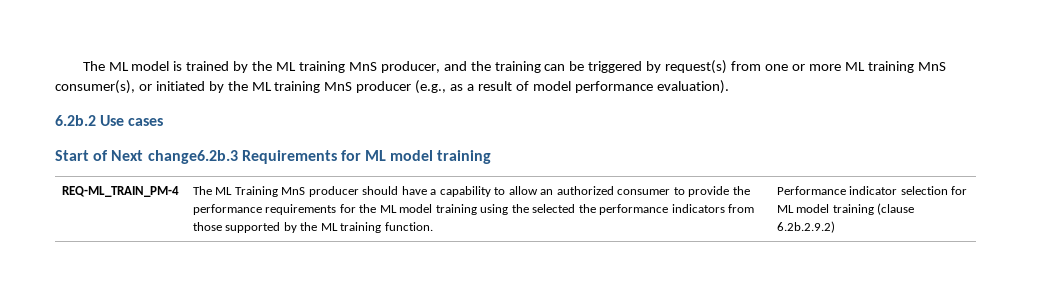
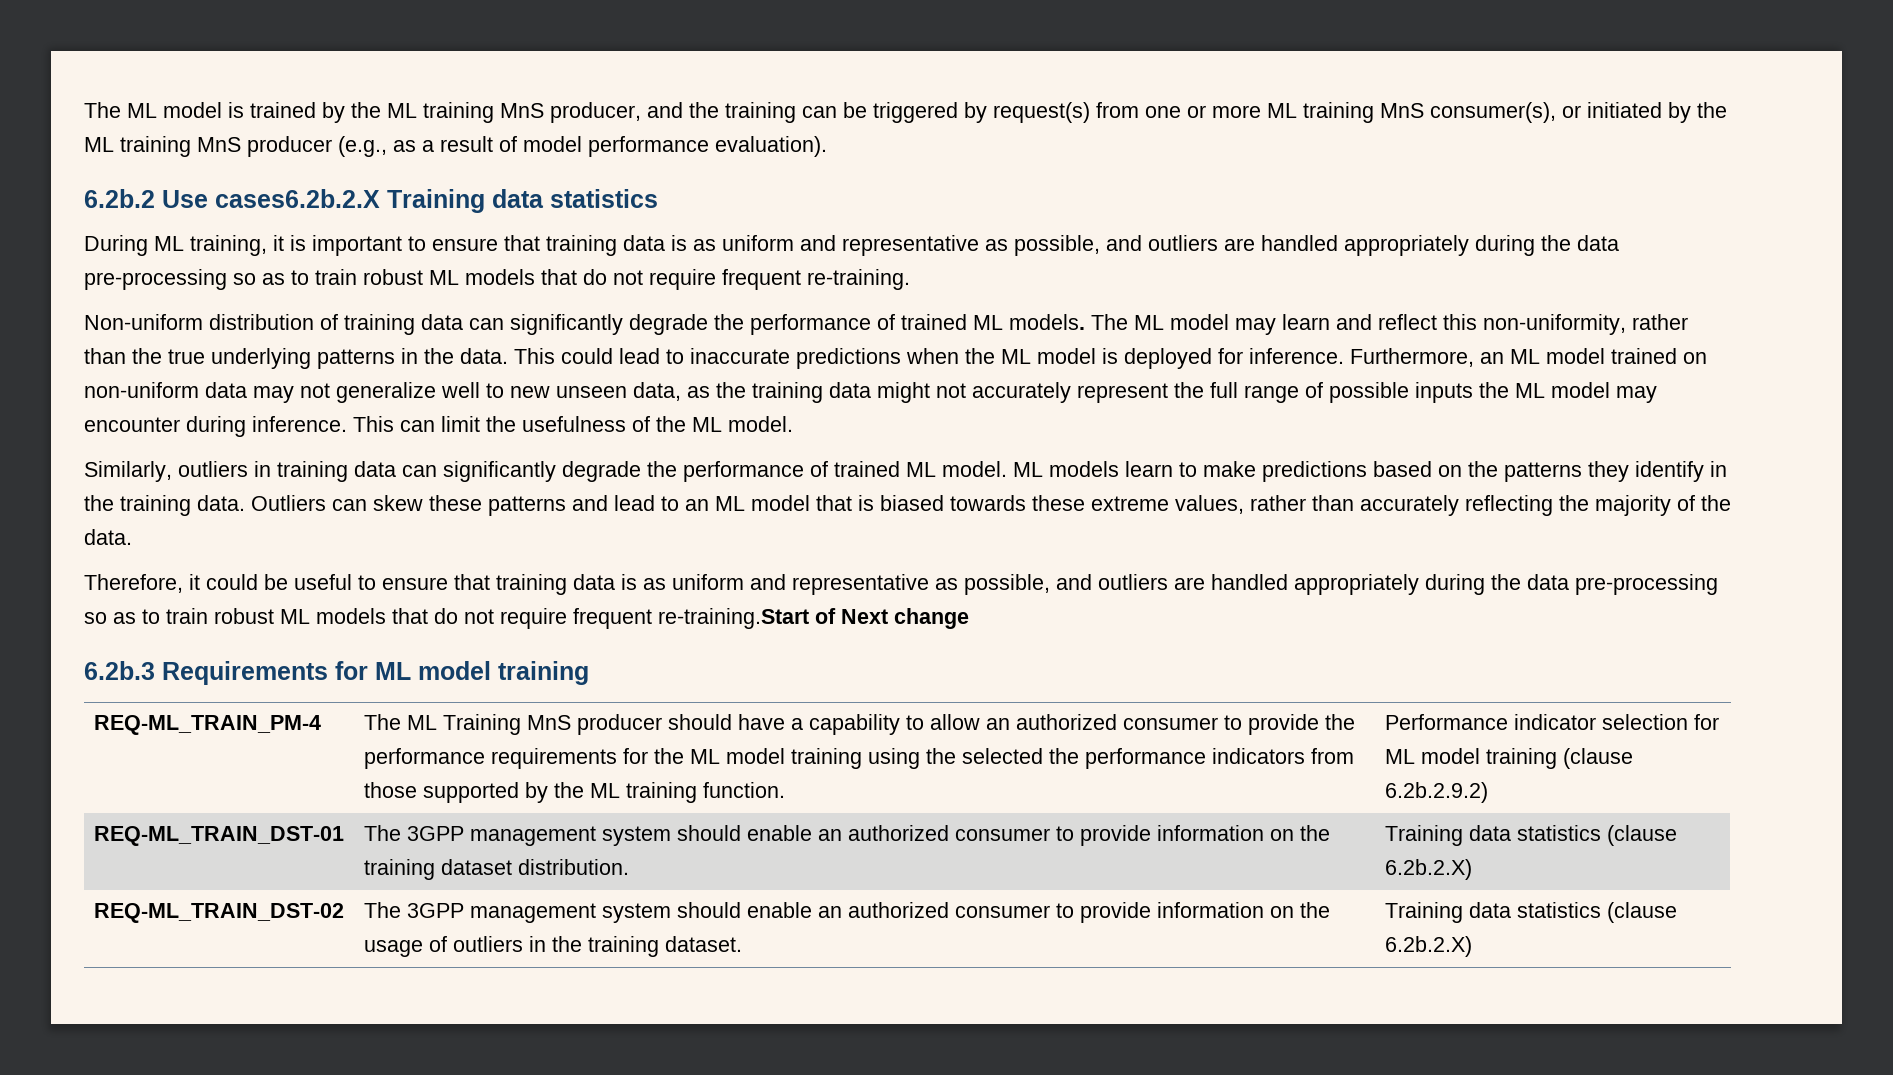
- 6.2b.2 Use cases
- Start of Next change6.2b.3 Requirements for ML model training
+ 6.2b.2 Use cases6.2b.2.X Training data statistics
+ During ML training, it is important to ensure that training data is as uniform and representative as possible, and outliers are handled appropriately during the data pre-processing so as to train robust ML models that do not require frequent re-training.
+ Non-uniform distribution of training data can significantly degrade the performance of trained ML models. The ML model may learn and reflect this non-uniformity, rather than the true underlying patterns in the data. This could lead to inaccurate predictions when the ML model is deployed for inference. Furthermore, an ML model trained on non-uniform data may not generalize well to new unseen data, as the training data might not accurately represent the full range of possible inputs the ML model may encounter during inference. This can limit the usefulness of the ML model.
+ Similarly, outliers in training data can significantly degrade the performance of trained ML model. ML models learn to make predictions based on the patterns they identify in the training data. Outliers can skew these patterns and lead to an ML model that is biased towards these extreme values, rather than accurately reflecting the majority of the data.
+ Therefore, it could be useful to ensure that training data is as uniform and representative as possible, and outliers are handled appropriately during the data pre-processing so as to train robust ML models that do not require frequent re-training.Start of Next change
+ 6.2b.3 Requirements for ML model training
+ REQ-ML_TRAIN_DST-01 | The 3GPP management system should enable an authorized consumer to provide information on the training dataset distribution. | Training data statistics (clause 6.2b.2.X)
+ REQ-ML_TRAIN_DST-02 | The 3GPP management system should enable an authorized consumer to provide information on the usage of outliers in the training dataset. | Training data statistics (clause 6.2b.2.X)

